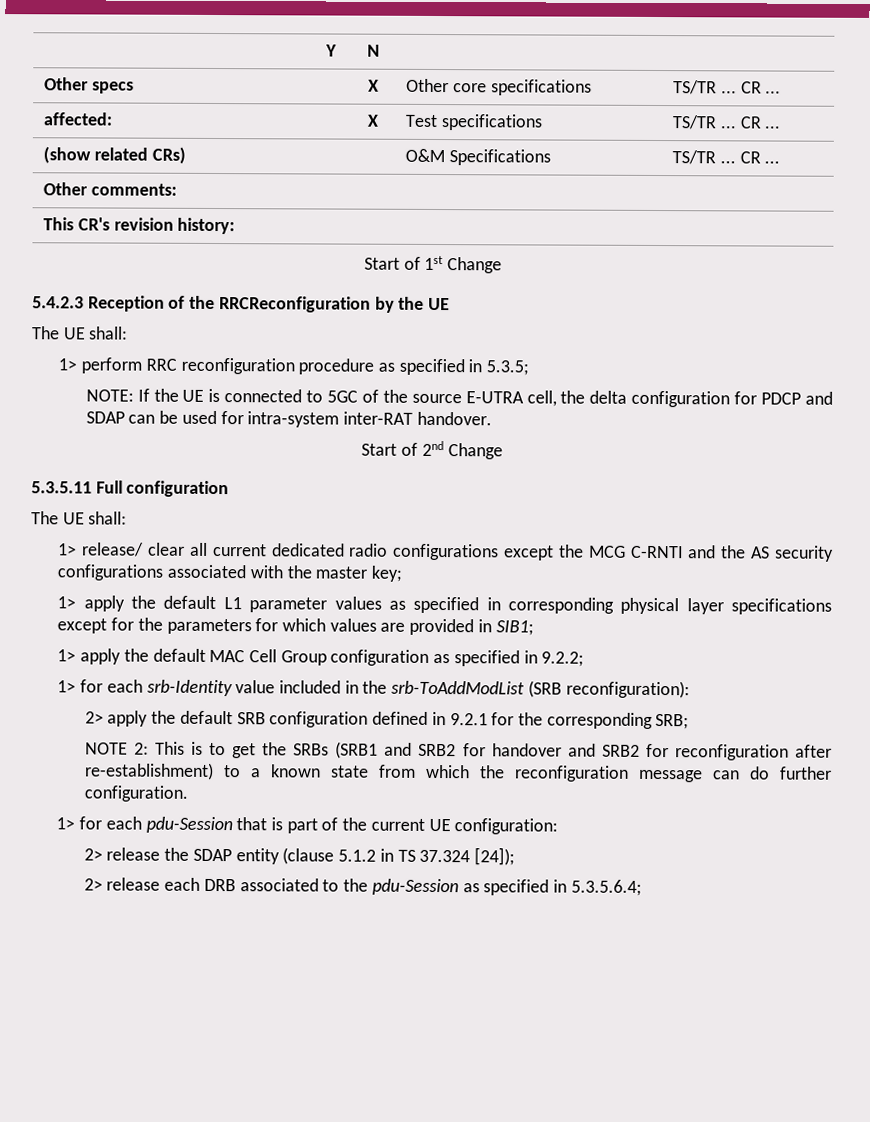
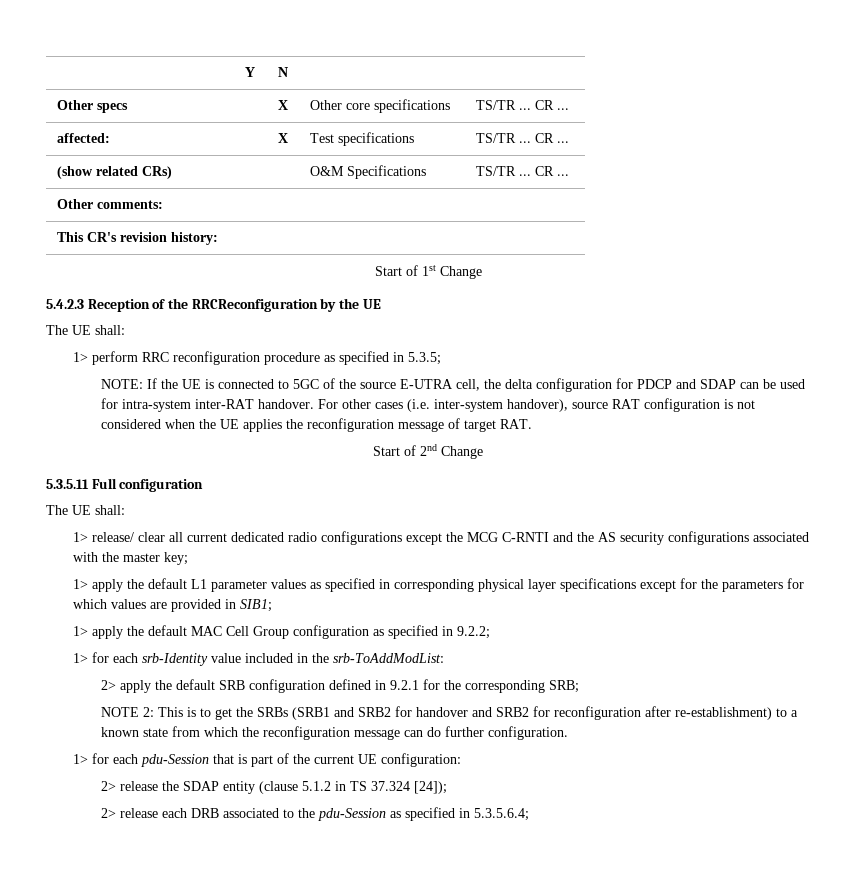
+ For other cases (i.e. inter-system handover), source RAT configuration is not considered when the UE applies the reconfiguration message of target RAT.
- 1> for each srb-Identity value included in the srb-ToAddModList (SRB reconfiguration):
+ 1> for each srb-Identity value included in the srb-ToAddModList:

